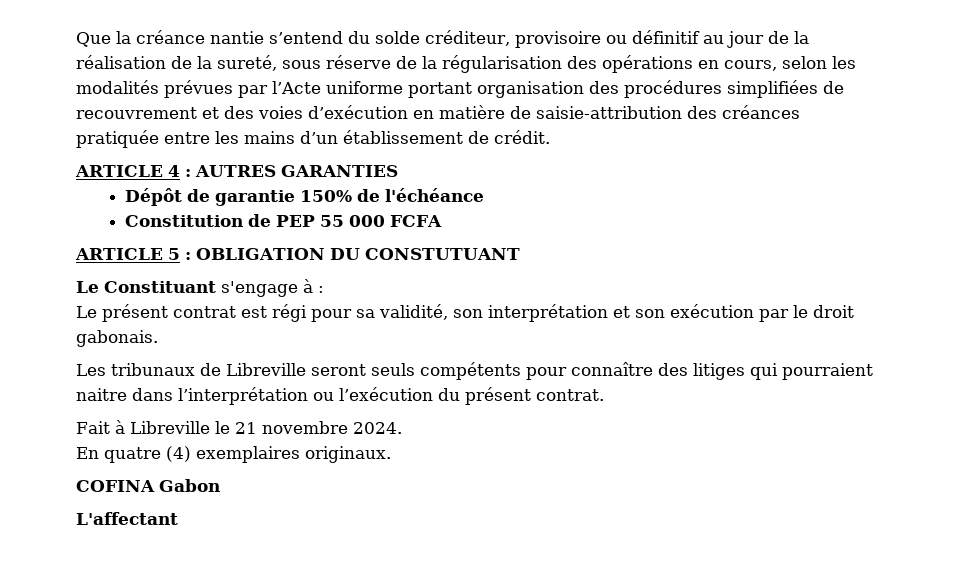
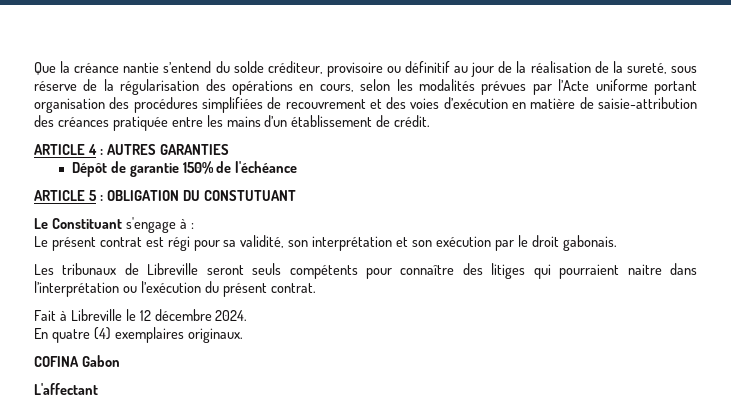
- Constitution de PEP 55 000 FCFA
- Fait à Libreville le 21 novembre 2024.
+ Fait à Libreville le 12 décembre 2024.

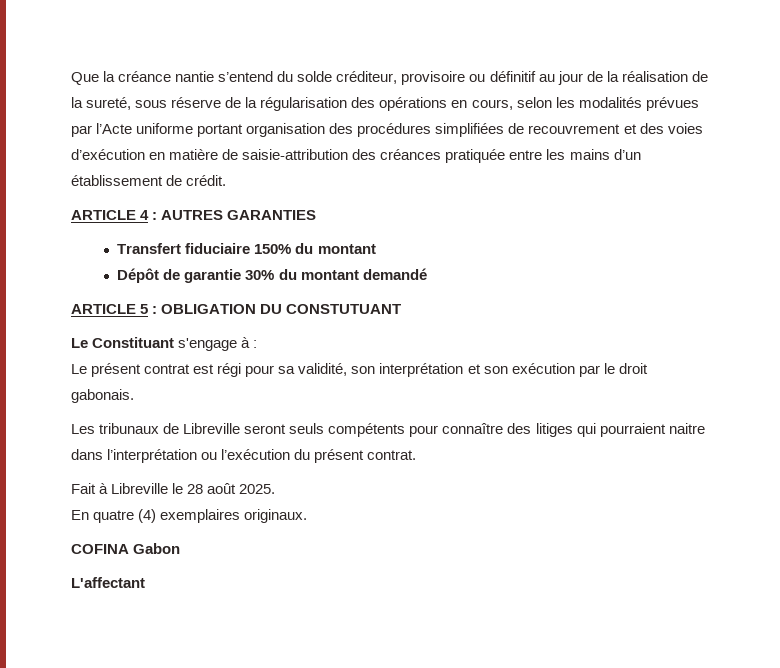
+ Transfert fiduciaire 150% du montant
- Dépôt de garantie 150% de l'échéance
+ Dépôt de garantie 30% du montant demandé
- Fait à Libreville le 12 décembre 2024.
+ Fait à Libreville le 28 août 2025.

